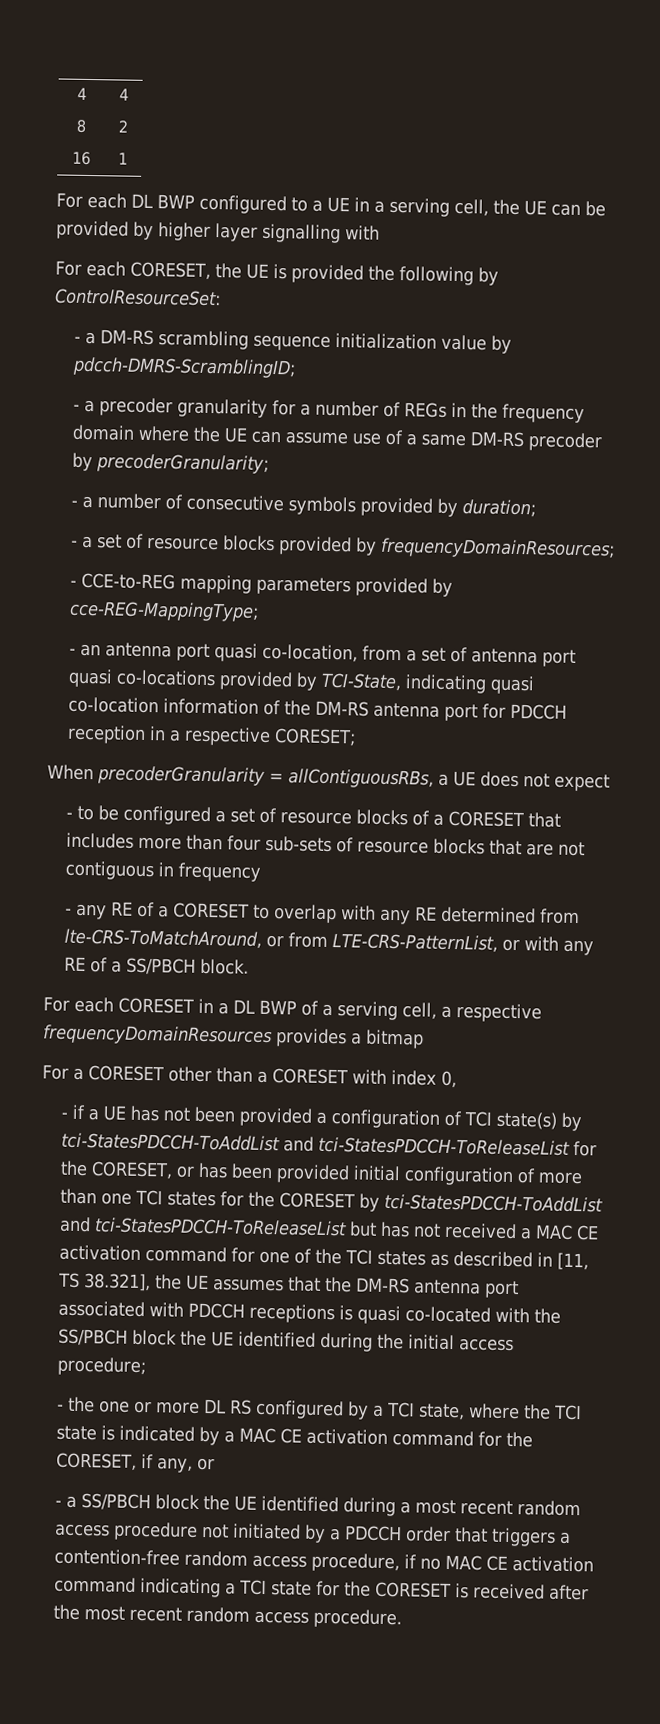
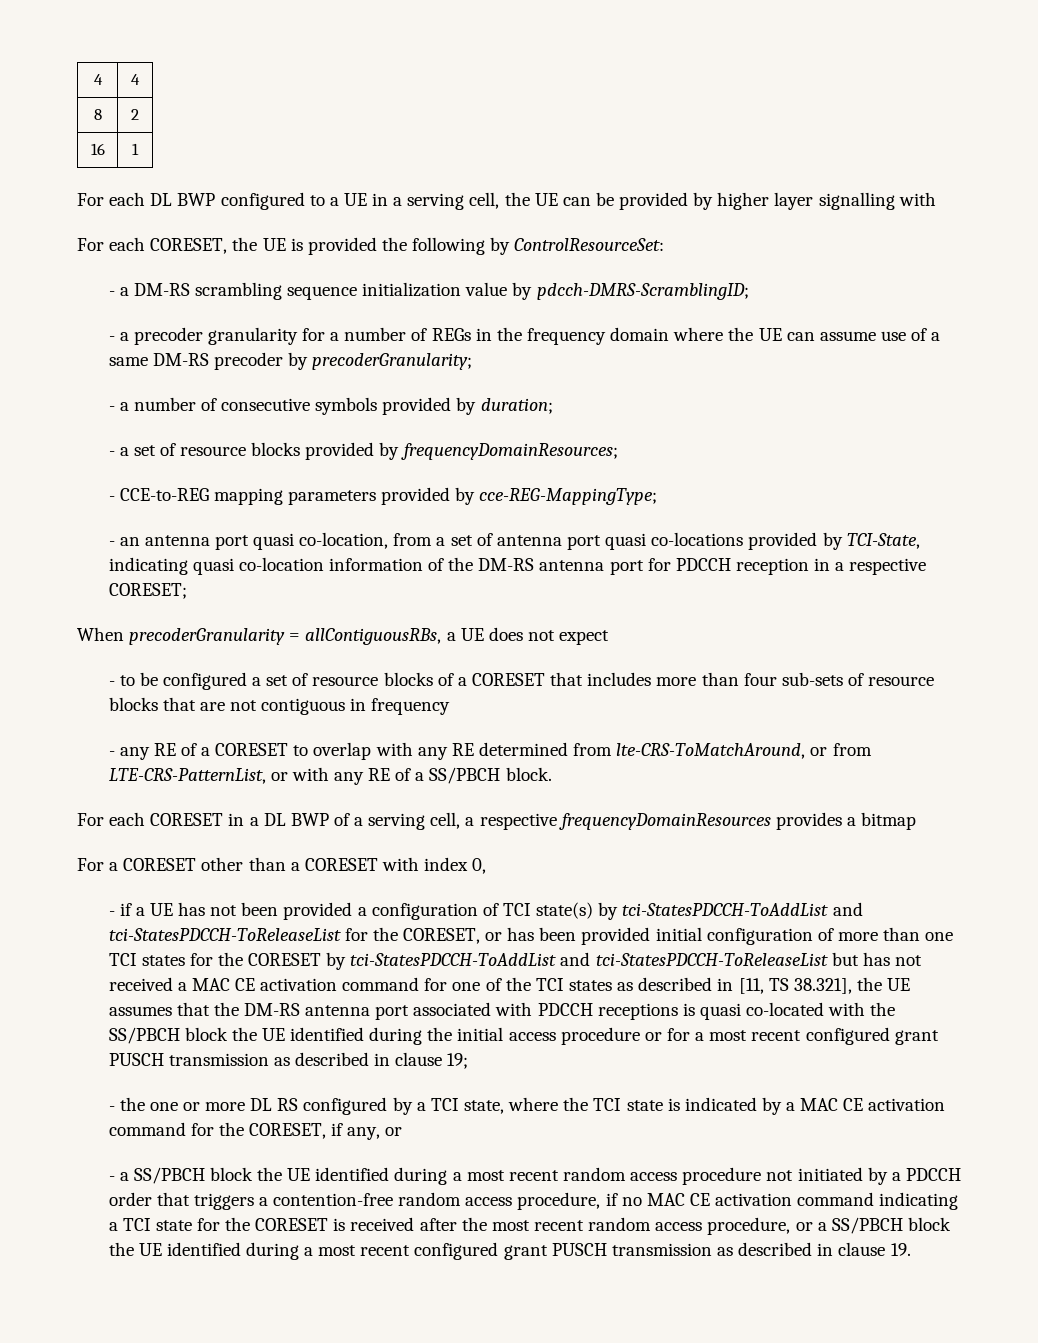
- - if a UE has not been provided a configuration of TCI state(s) by tci-StatesPDCCH-ToAddList and tci-StatesPDCCH-ToReleaseList for the CORESET, or has been provided initial configuration of more than one TCI states for the CORESET by tci-StatesPDCCH-ToAddList and tci-StatesPDCCH-ToReleaseList but has not received a MAC CE activation command for one of the TCI states as described in [11, TS 38.321], the UE assumes that the DM-RS antenna port associated with PDCCH receptions is quasi co-located with the SS/PBCH block the UE identified during the initial access procedure;
+ - if a UE has not been provided a configuration of TCI state(s) by tci-StatesPDCCH-ToAddList and tci-StatesPDCCH-ToReleaseList for the CORESET, or has been provided initial configuration of more than one TCI states for the CORESET by tci-StatesPDCCH-ToAddList and tci-StatesPDCCH-ToReleaseList but has not received a MAC CE activation command for one of the TCI states as described in [11, TS 38.321], the UE assumes that the DM-RS antenna port associated with PDCCH receptions is quasi co-located with the SS/PBCH block the UE identified during the initial access procedure or for a most recent configured grant PUSCH transmission as described in clause 19;
- - a SS/PBCH block the UE identified during a most recent random access procedure not initiated by a PDCCH order that triggers a contention-free random access procedure, if no MAC CE activation command indicating a TCI state for the CORESET is received after the most recent random access procedure.
+ - a SS/PBCH block the UE identified during a most recent random access procedure not initiated by a PDCCH order that triggers a contention-free random access procedure, if no MAC CE activation command indicating a TCI state for the CORESET is received after the most recent random access procedure, or a SS/PBCH block the UE identified during a most recent configured grant PUSCH transmission as described in clause 19.

